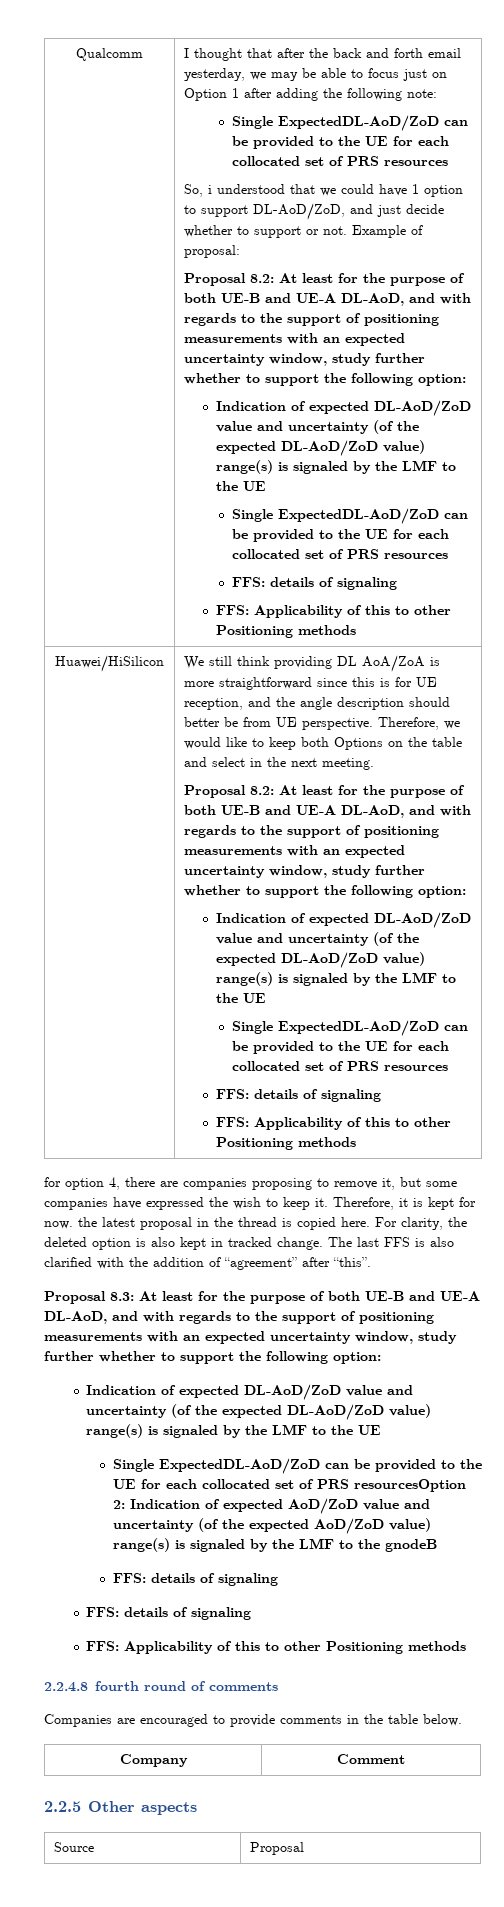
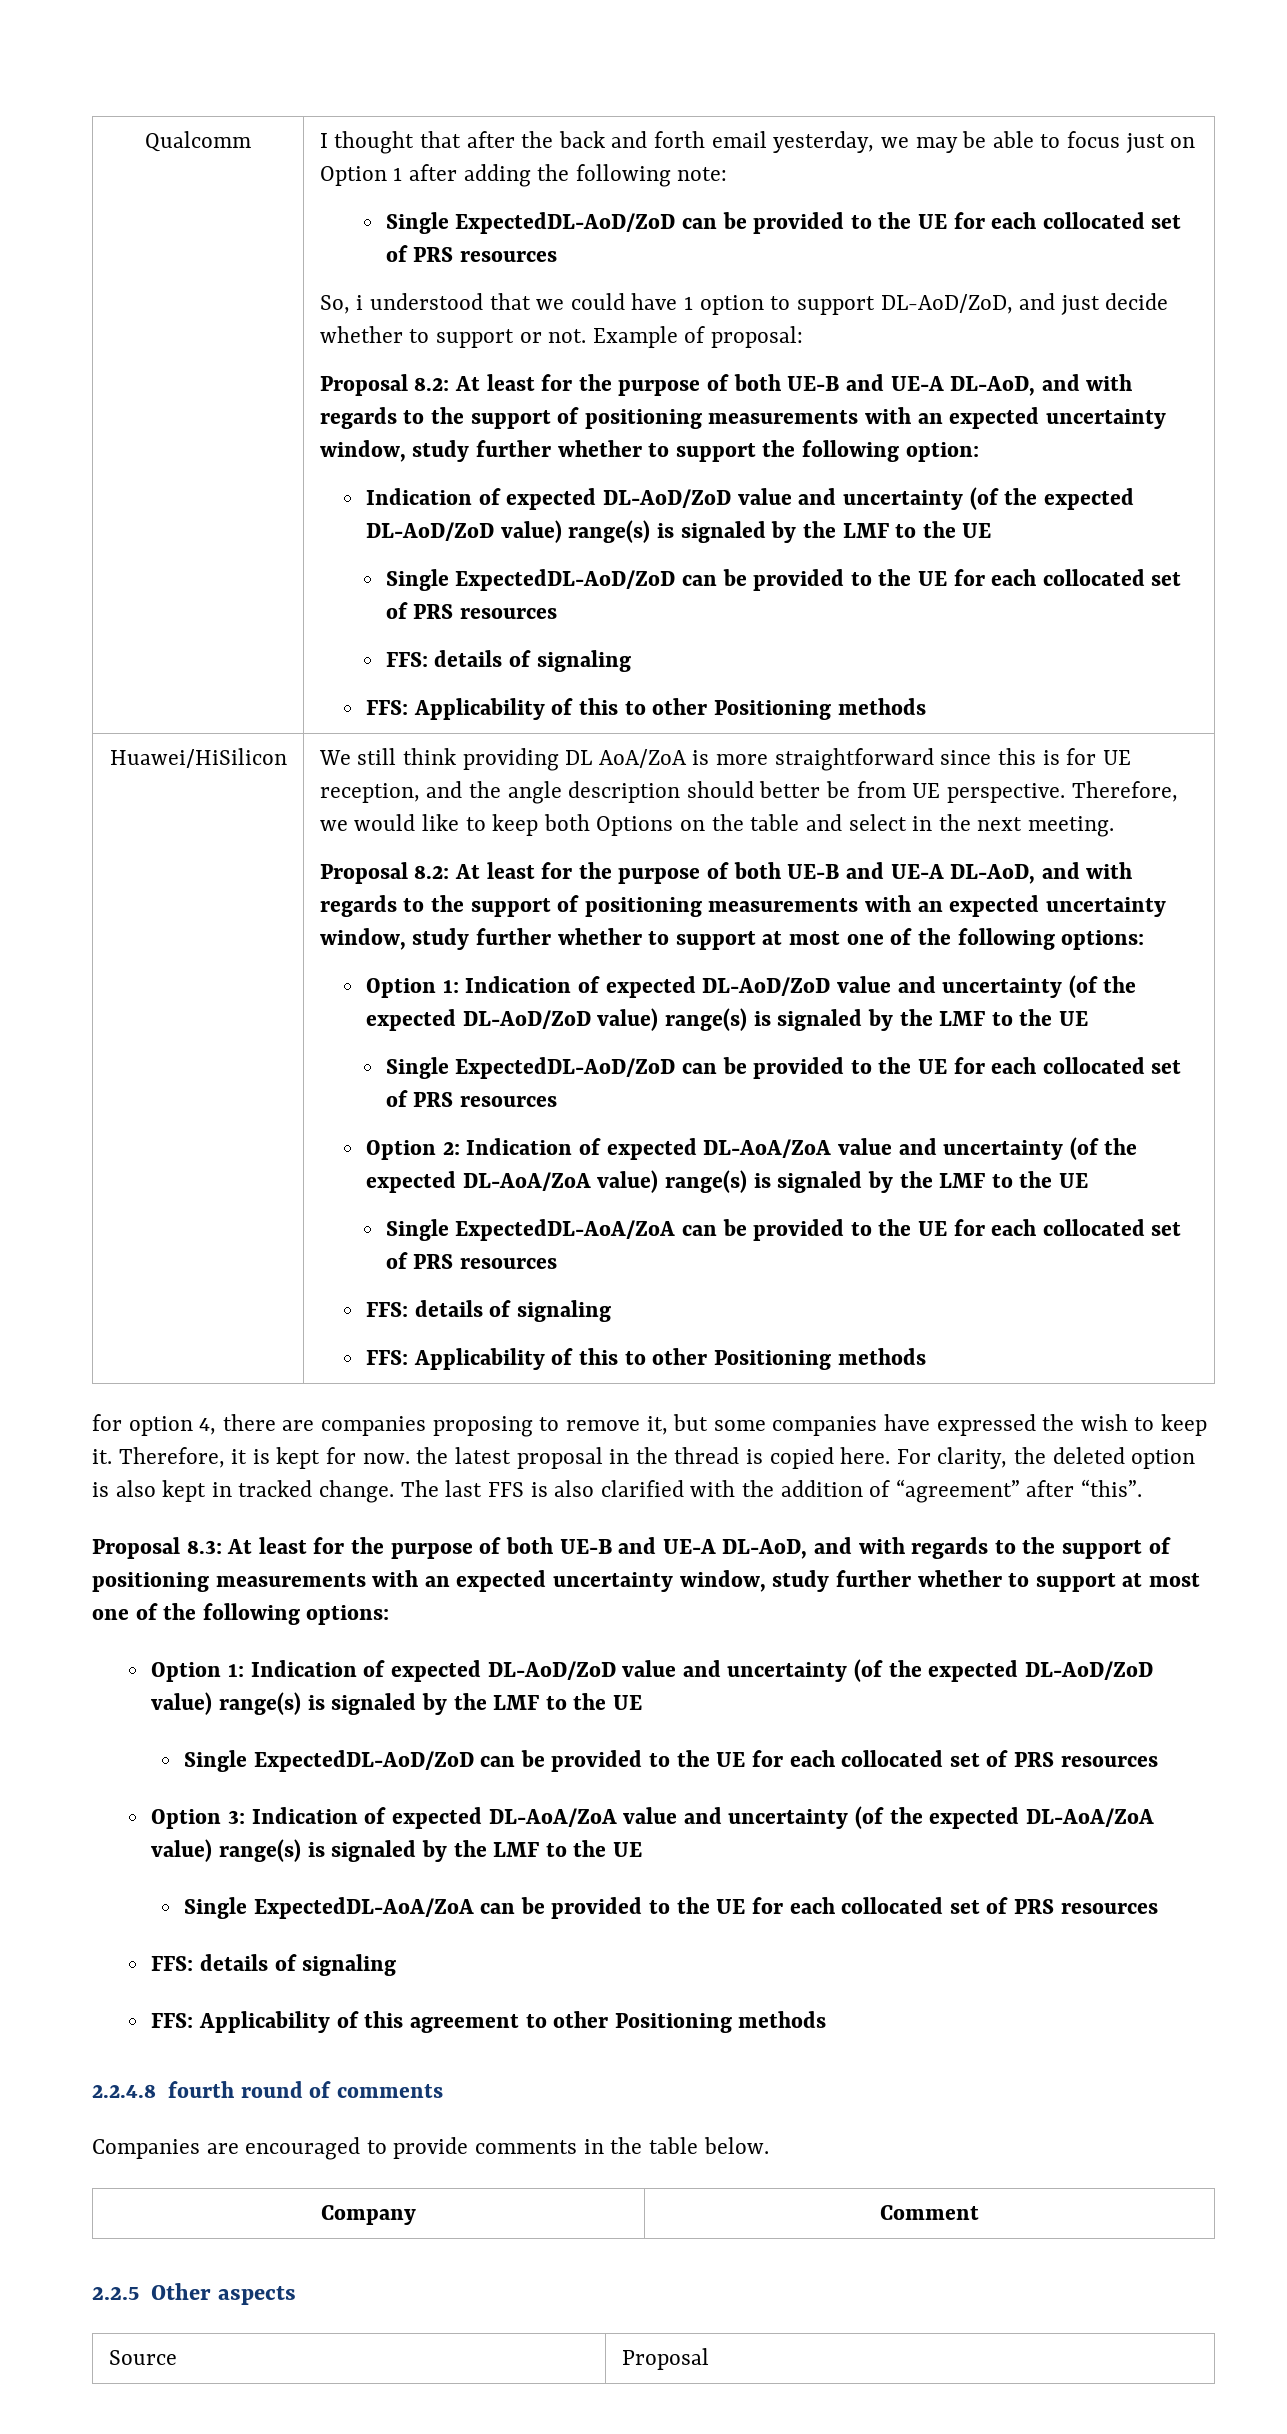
  Therefore, we would like to keep both Options on the table and select in the next meeting.
- Proposal 8.2: At least for the purpose of both UE-B and UE-A DL-AoD, and with regards to the support of positioning measurements with an expected uncertainty window, study further whether to support the following option:
- Indication of expected DL-AoD/ZoD value and uncertainty (of the expected DL-AoD/ZoD value) range(s) is signaled by the LMF to the UE
+ Proposal 8.2: At least for the purpose of both UE-B and UE-A DL-AoD, and with regards to the support of positioning measurements with an expected uncertainty window, study further whether to support at most one of the following options:
+ Option 1: Indication of expected DL-AoD/ZoD value and uncertainty (of the expected DL-AoD/ZoD value) range(s) is signaled by the LMF to the UE
+ Option 2: Indication of expected DL-AoA/ZoA value and uncertainty (of the expected DL-AoA/ZoA value) range(s) is signaled by the LMF to the UE
+ Single ExpectedDL-AoA/ZoA can be provided to the UE for each collocated set of PRS resources
- Proposal 8.3: At least for the purpose of both UE-B and UE-A DL-AoD, and with regards to the support of positioning measurements with an expected uncertainty window, study further whether to support the following option:
- Indication of expected DL-AoD/ZoD value and uncertainty (of the expected DL-AoD/ZoD value) range(s) is signaled by the LMF to the UE
- Single ExpectedDL-AoD/ZoD can be provided to the UE for each collocated set of PRS resourcesOption 2: Indication of expected AoD/ZoD value and uncertainty (of the expected AoD/ZoD value) range(s) is signaled by the LMF to the gnodeB
+ Proposal 8.3: At least for the purpose of both UE-B and UE-A DL-AoD, and with regards to the support of positioning measurements with an expected uncertainty window, study further whether to support at most one of the following options:
+ Option 1: Indication of expected DL-AoD/ZoD value and uncertainty (of the expected DL-AoD/ZoD value) range(s) is signaled by the LMF to the UE
+ Single ExpectedDL-AoD/ZoD can be provided to the UE for each collocated set of PRS resources
+ Option 3: Indication of expected DL-AoA/ZoA value and uncertainty (of the expected DL-AoA/ZoA value) range(s) is signaled by the LMF to the UE
+ Single ExpectedDL-AoA/ZoA can be provided to the UE for each collocated set of PRS resources
  FFS: details of signaling
- FFS: details of signaling
- FFS: Applicability of this to other Positioning methods
+ FFS: Applicability of this agreement to other Positioning methods

